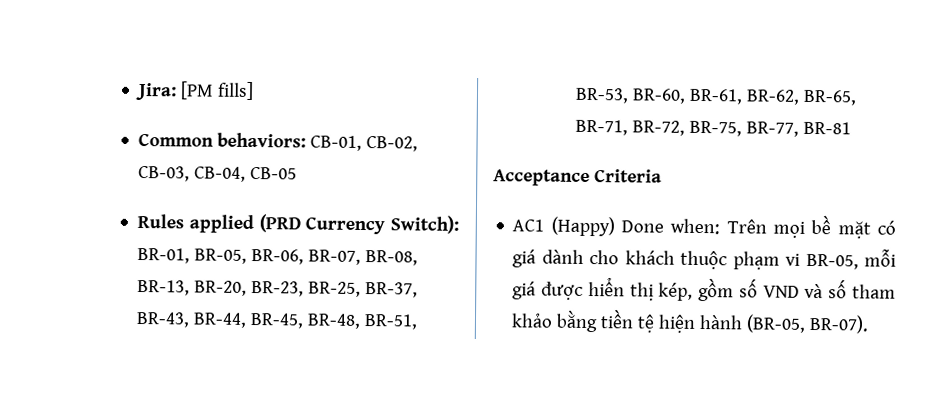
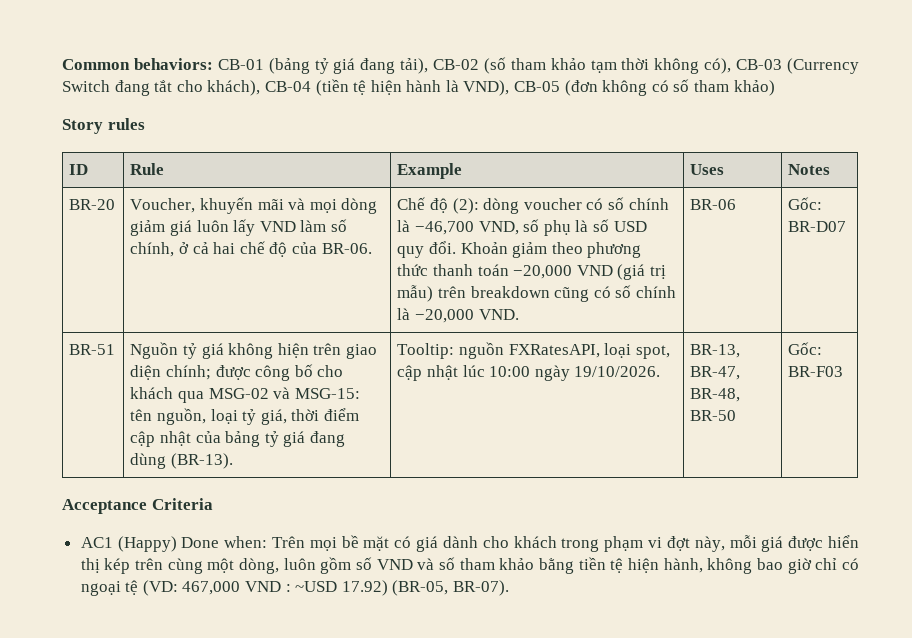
- Jira: [PM fills]
- Common behaviors: CB-01, CB-02, CB-03, CB-04, CB-05
- Rules applied (PRD Currency Switch): BR-01, BR-05, BR-06, BR-07, BR-08, BR-13, BR-20, BR-23, BR-25, BR-37, BR-43, BR-44, BR-45, BR-48, BR-51, BR-53, BR-60, BR-61, BR-62, BR-65, BR-71, BR-72, BR-75, BR-77, BR-81
+ Common behaviors: CB-01 (bảng tỷ giá đang tải), CB-02 (số tham khảo tạm thời không có), CB-03 (Currency Switch đang tắt cho khách), CB-04 (tiền tệ hiện hành là VND), CB-05 (đơn không có số tham khảo)
+ Story rules
+ ID | Rule | Example | Uses | Notes
+ BR-20 | Voucher, khuyến mãi và mọi dòng giảm giá luôn lấy VND làm số chính, ở cả hai chế độ của BR-06. | Chế độ (2): dòng voucher có số chính là −46,700 VND, số phụ là số USD quy đổi. Khoản giảm theo phương thức thanh toán −20,000 VND (giá trị mẫu) trên breakdown cũng có số chính là −20,000 VND. | BR-06 | Gốc: BR-D07
+ BR-51 | Nguồn tỷ giá không hiện trên giao diện chính; được công bố cho khách qua MSG-02 và MSG-15: tên nguồn, loại tỷ giá, thời điểm cập nhật của bảng tỷ giá đang dùng (BR-13). | Tooltip: nguồn FXRatesAPI, loại spot, cập nhật lúc 10:00 ngày 19/10/2026. | BR-13, BR-47, BR-48, BR-50 | Gốc: BR-F03
- AC1 (Happy) Done when: Trên mọi bề mặt có giá dành cho khách thuộc phạm vi BR-05, mỗi giá được hiển thị kép, gồm số VND và số tham khảo bằng tiền tệ hiện hành (BR-05, BR-07).
+ AC1 (Happy) Done when: Trên mọi bề mặt có giá dành cho khách trong phạm vi đợt này, mỗi giá được hiển thị kép trên cùng một dòng, luôn gồm số VND và số tham khảo bằng tiền tệ hiện hành, không bao giờ chỉ có ngoại tệ (VD: 467,000 VND : ~USD 17.92) (BR-05, BR-07).

